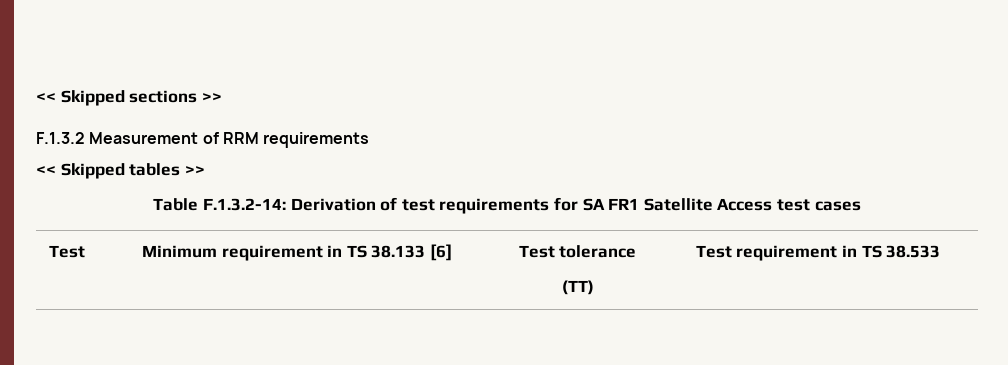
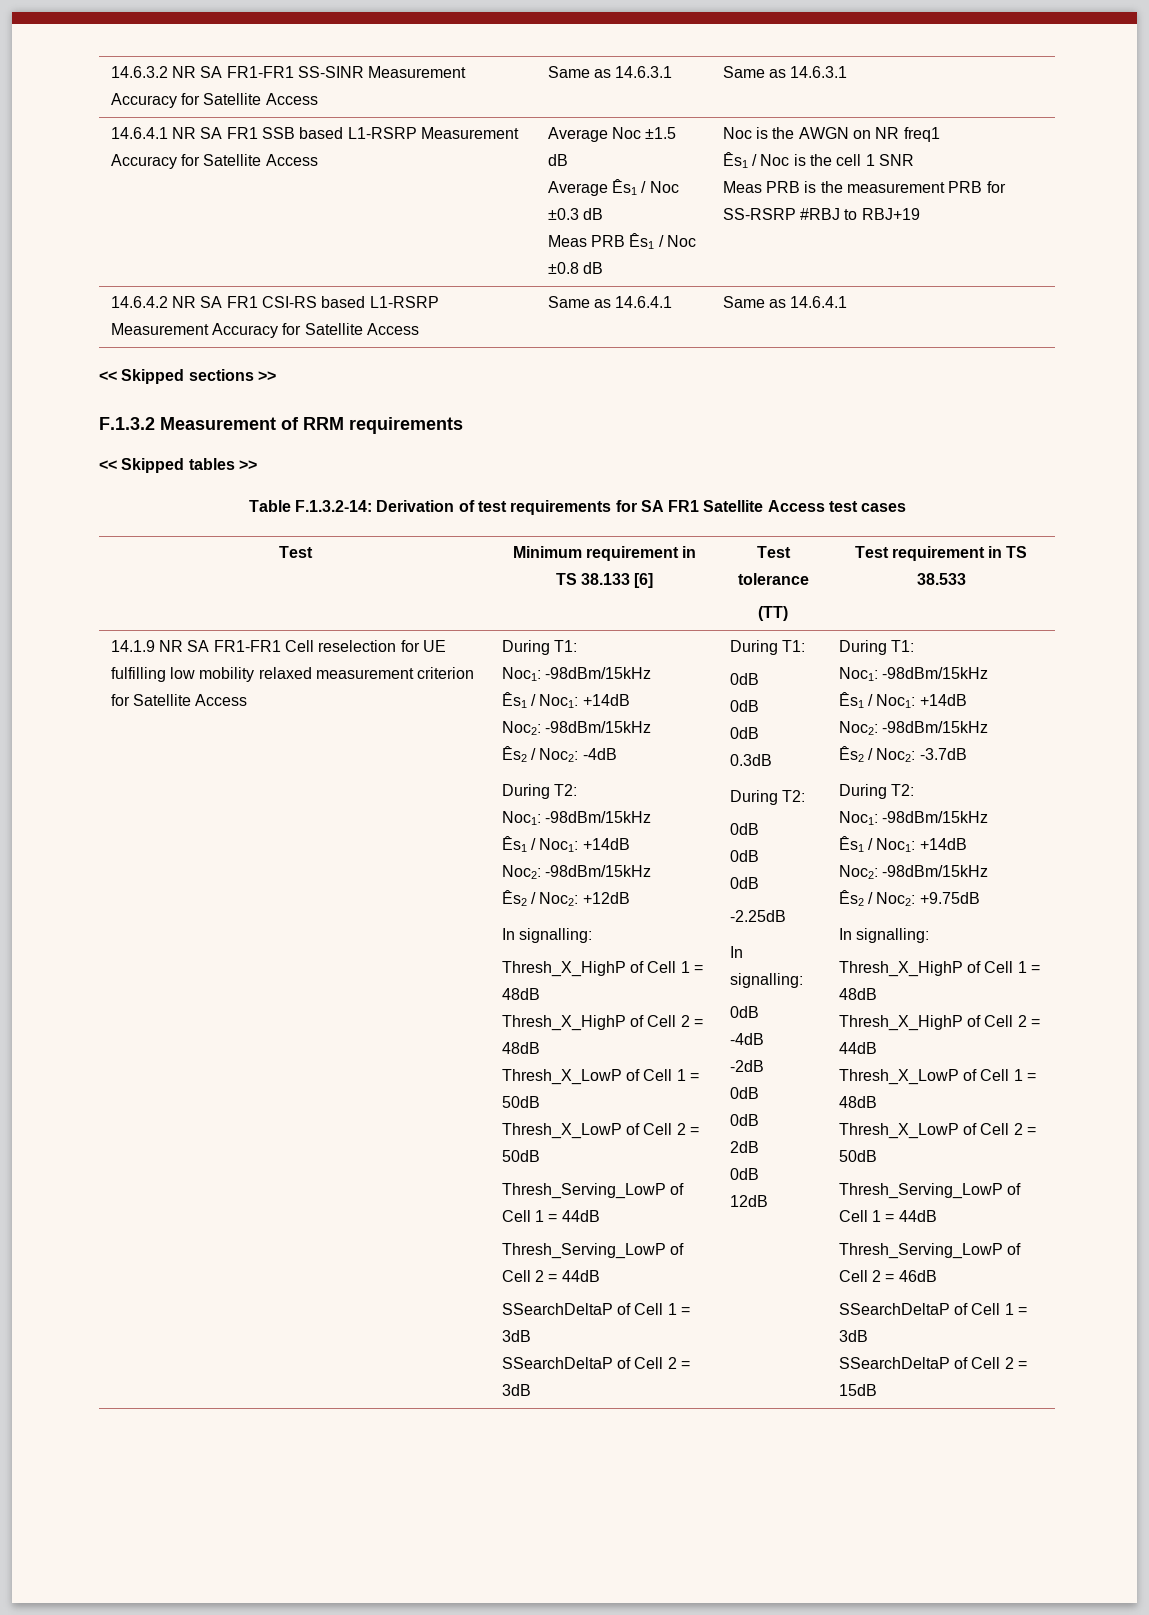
+ 14.6.3.2 NR SA FR1-FR1 SS-SINR Measurement Accuracy for Satellite Access | Same as 14.6.3.1 | Same as 14.6.3.1
+ 14.6.4.1 NR SA FR1 SSB based L1-RSRP Measurement Accuracy for Satellite Access | Average Noc ±1.5 dB
+ Average Ês1 / Noc ±0.3 dB
+ Meas PRB Ês1 / Noc ±0.8 dB | Noc is the AWGN on NR freq1
+ Ês1 / Noc is the cell 1 SNR
+ Meas PRB is the measurement PRB for SS-RSRP #RBJ to RBJ+19
+ 14.6.4.2 NR SA FR1 CSI-RS based L1-RSRP Measurement Accuracy for Satellite Access | Same as 14.6.4.1 | Same as 14.6.4.1
+ 14.1.9 NR SA FR1-FR1 Cell reselection for UE fulfilling low mobility relaxed measurement criterion for Satellite Access | During T1:
+ Noc1: -98dBm/15kHz
+ Ês1 / Noc1: +14dB
+ Noc2: -98dBm/15kHz
+ Ês2 / Noc2: -4dB
+ During T2:
+ Noc1: -98dBm/15kHz
+ Ês1 / Noc1: +14dB
+ Noc2: -98dBm/15kHz
+ Ês2 / Noc2: +12dB
+ In signalling:
+ Thresh_X_HighP of Cell 1 = 48dB
+ Thresh_X_HighP of Cell 2 = 48dB
+ Thresh_X_LowP of Cell 1 = 50dB
+ Thresh_X_LowP of Cell 2 = 50dB
+ Thresh_Serving_LowP of Cell 1 = 44dB
+ Thresh_Serving_LowP of Cell 2 = 44dB
+ SSearchDeltaP of Cell 1 = 3dB
+ SSearchDeltaP of Cell 2 = 3dB | During T1:
+ 0dB
+ 0dB
+ 0dB
+ 0.3dB
+ During T2:
+ 0dB
+ 0dB
+ 0dB
+ -2.25dB
+ In signalling:
+ 0dB
+ -4dB
+ -2dB
+ 0dB
+ 0dB
+ 2dB
+ 0dB
+ 12dB | During T1:
+ Noc1: -98dBm/15kHz
+ Ês1 / Noc1: +14dB
+ Noc2: -98dBm/15kHz
+ Ês2 / Noc2: -3.7dB
+ During T2:
+ Noc1: -98dBm/15kHz
+ Ês1 / Noc1: +14dB
+ Noc2: -98dBm/15kHz
+ Ês2 / Noc2: +9.75dB
+ In signalling:
+ Thresh_X_HighP of Cell 1 = 48dB
+ Thresh_X_HighP of Cell 2 = 44dB
+ Thresh_X_LowP of Cell 1 = 48dB
+ Thresh_X_LowP of Cell 2 = 50dB
+ Thresh_Serving_LowP of Cell 1 = 44dB
+ Thresh_Serving_LowP of Cell 2 = 46dB
+ SSearchDeltaP of Cell 1 = 3dB
+ SSearchDeltaP of Cell 2 = 15dB

